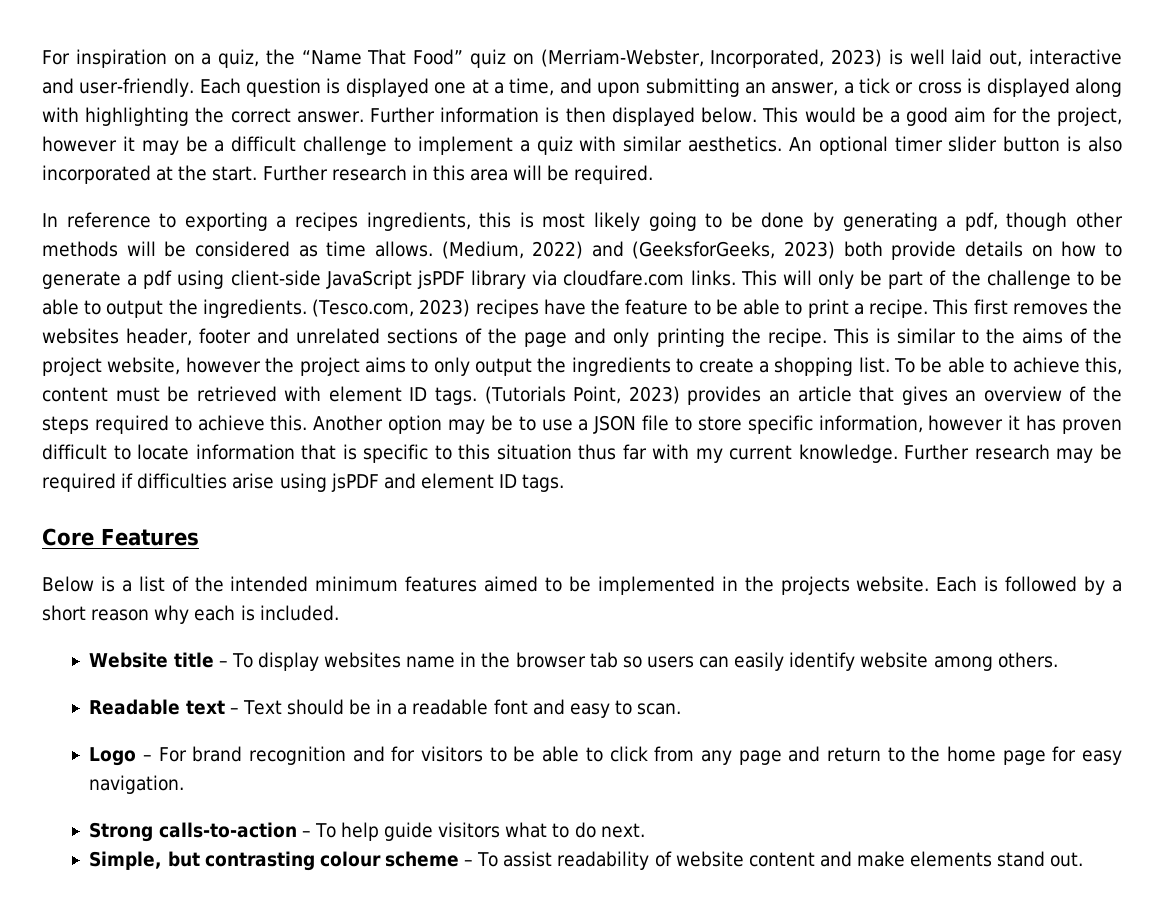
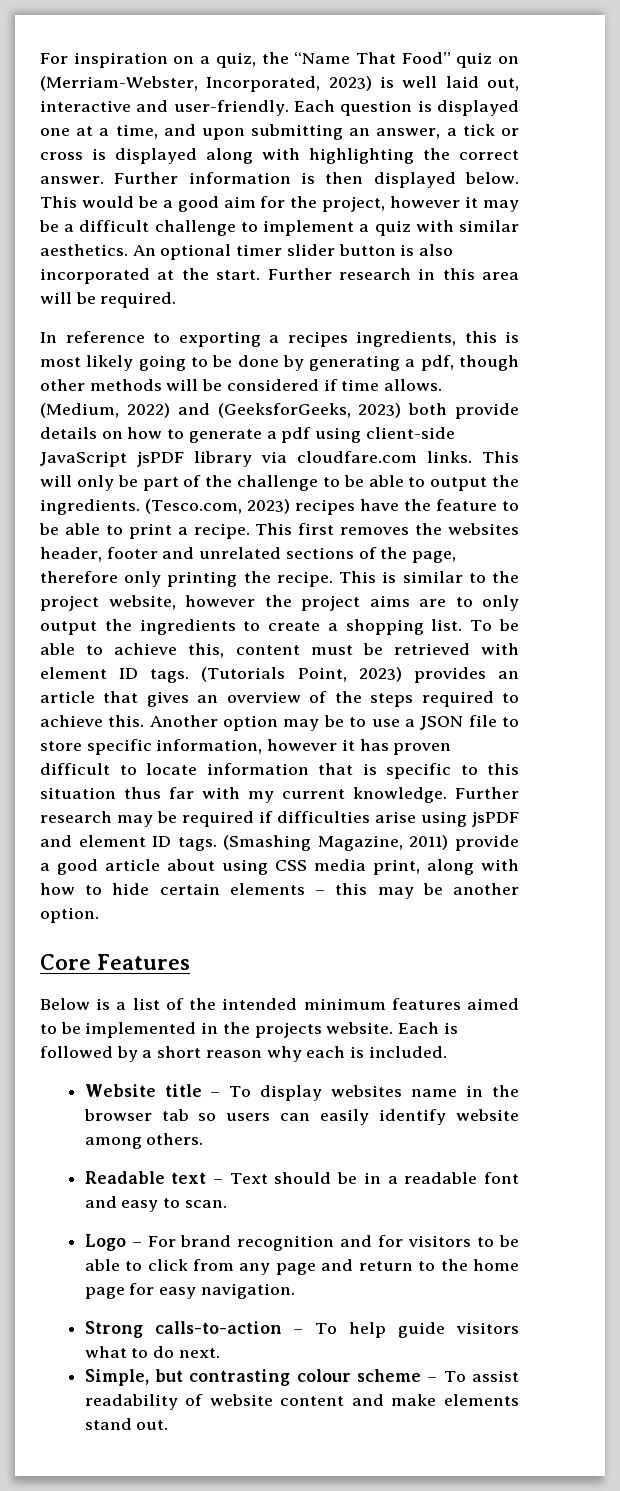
- In reference to exporting a recipes ingredients, this is most likely going to be done by generating a pdf, though other methods will be considered as time allows.
+ In reference to exporting a recipes ingredients, this is most likely going to be done by generating a pdf, though other methods will be considered if time allows.
- This first removes the websites header, footer and unrelated sections of the page and only printing the recipe.
+ This first removes the websites header, footer and unrelated sections of the page, therefore only printing the recipe.
- This is similar to the aims of the project website, however the project aims to only output the ingredients to create a shopping list.
+ This is similar to the project website, however the project aims are to only output the ingredients to create a shopping list.
+ (Smashing Magazine, 2011) provide a good article about using CSS media print, along with how to hide certain elements – this may be another option.

